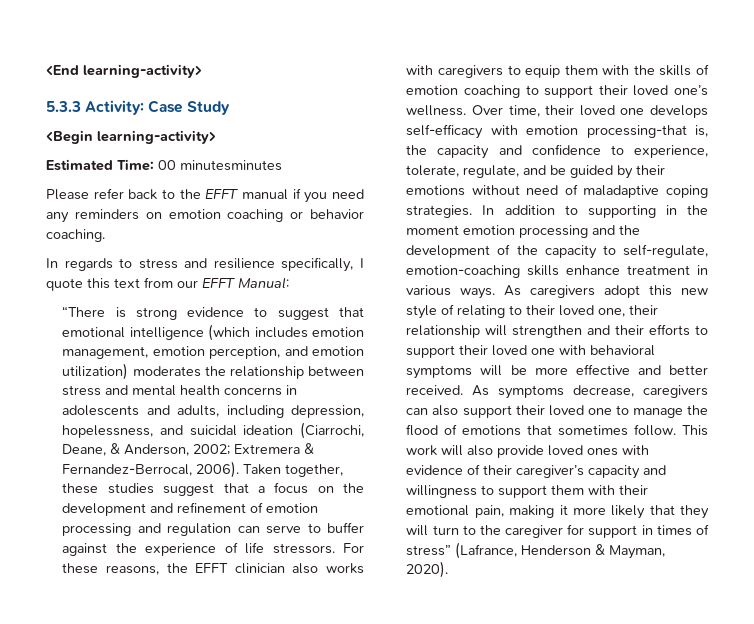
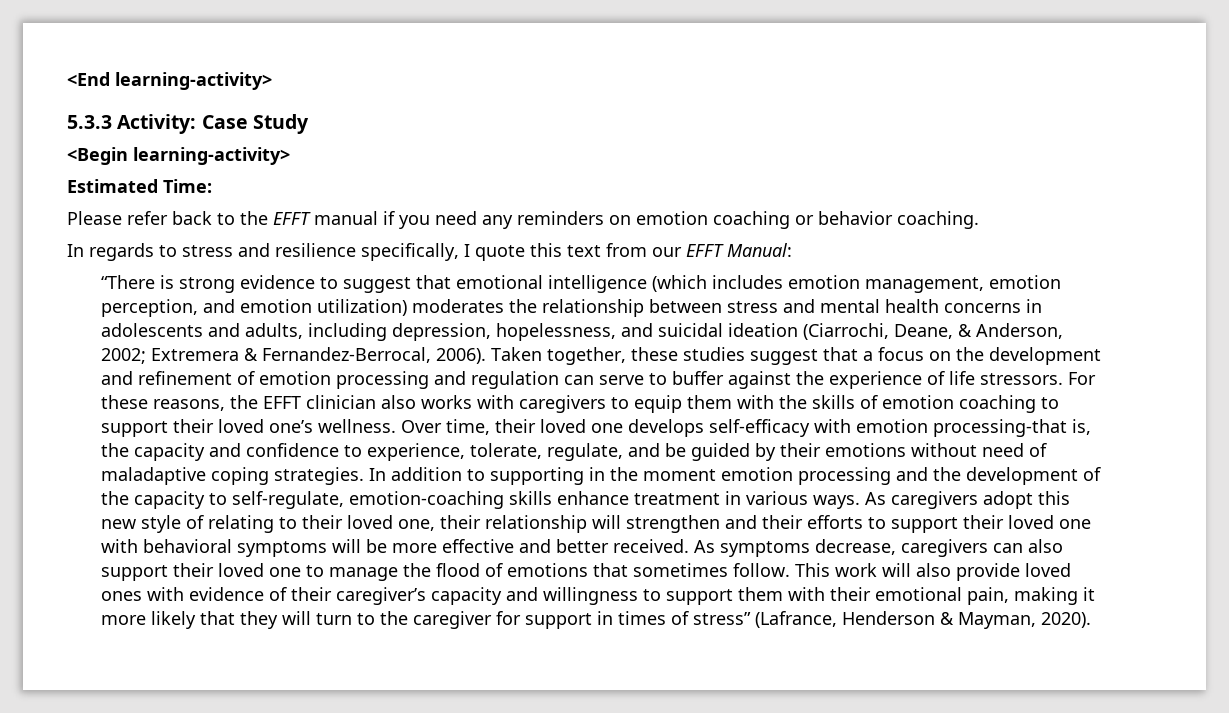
- Estimated Time: 00 minutesminutes
+ Estimated Time:

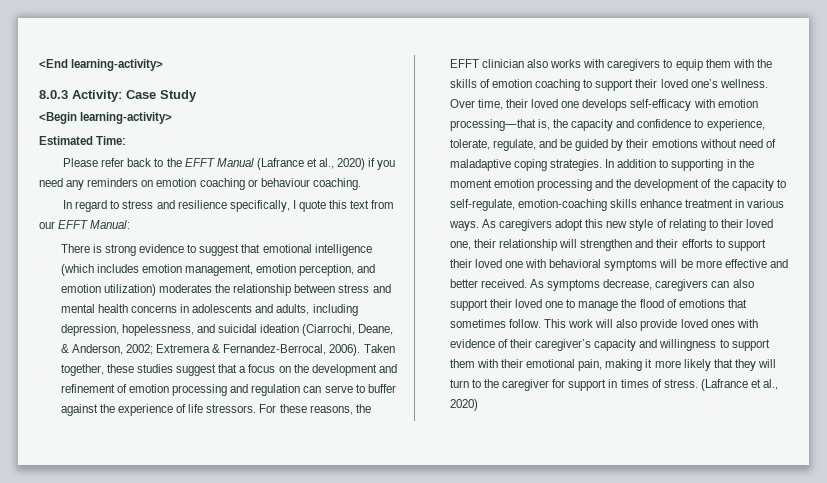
- 5.3.3 Activity: Case Study
+ 8.0.3 Activity: Case Study
- Please refer back to the EFFT manual if you need any reminders on emotion coaching or behavior coaching.
+ Please refer back to the EFFT Manual (Lafrance et al., 2020) if you need any reminders on emotion coaching or behaviour coaching.
- In regards to stress and resilience specifically, I quote this text from our EFFT Manual:
+ In regard to stress and resilience specifically, I quote this text from our EFFT Manual:
- “There is strong evidence to suggest that emotional intelligence (which includes emotion management, emotion perception, and emotion utilization) moderates the relationship between stress and mental health concerns in adolescents and adults, including depression, hopelessness, and suicidal ideation (Ciarrochi, Deane, & Anderson, 2002; Extremera & Fernandez-Berrocal, 2006).
+ There is strong evidence to suggest that emotional intelligence (which includes emotion management, emotion perception, and emotion utilization) moderates the relationship between stress and mental health concerns in adolescents and adults, including depression, hopelessness, and suicidal ideation (Ciarrochi, Deane, & Anderson, 2002; Extremera & Fernandez-Berrocal, 2006).
- Over time, their loved one develops self-efficacy with emotion processing-that is, the capacity and confidence to experience, tolerate, regulate, and be guided by their emotions without need of maladaptive coping strategies.
+ Over time, their loved one develops self-efficacy with emotion processing—that is, the capacity and confidence to experience, tolerate, regulate, and be guided by their emotions without need of maladaptive coping strategies.
- This work will also provide loved ones with evidence of their caregiver’s capacity and willingness to support them with their emotional pain, making it more likely that they will turn to the caregiver for support in times of stress” (Lafrance, Henderson & Mayman, 2020).
+ This work will also provide loved ones with evidence of their caregiver’s capacity and willingness to support them with their emotional pain, making it more likely that they will turn to the caregiver for support in times of stress. (Lafrance et al., 2020)

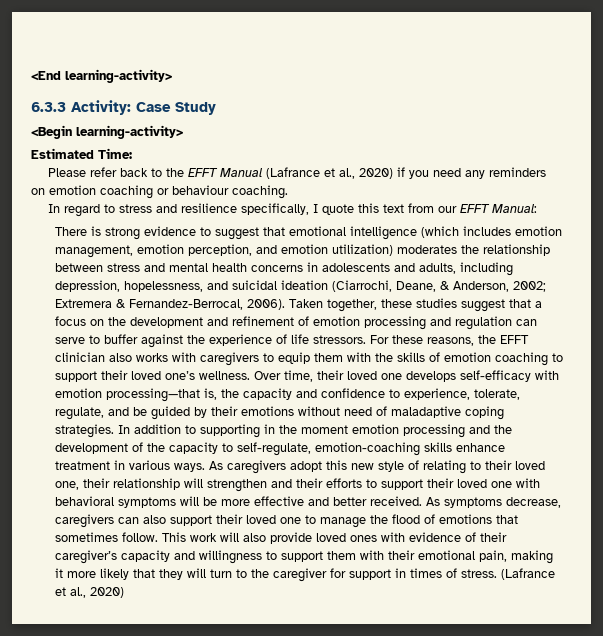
- 8.0.3 Activity: Case Study
+ 6.3.3 Activity: Case Study

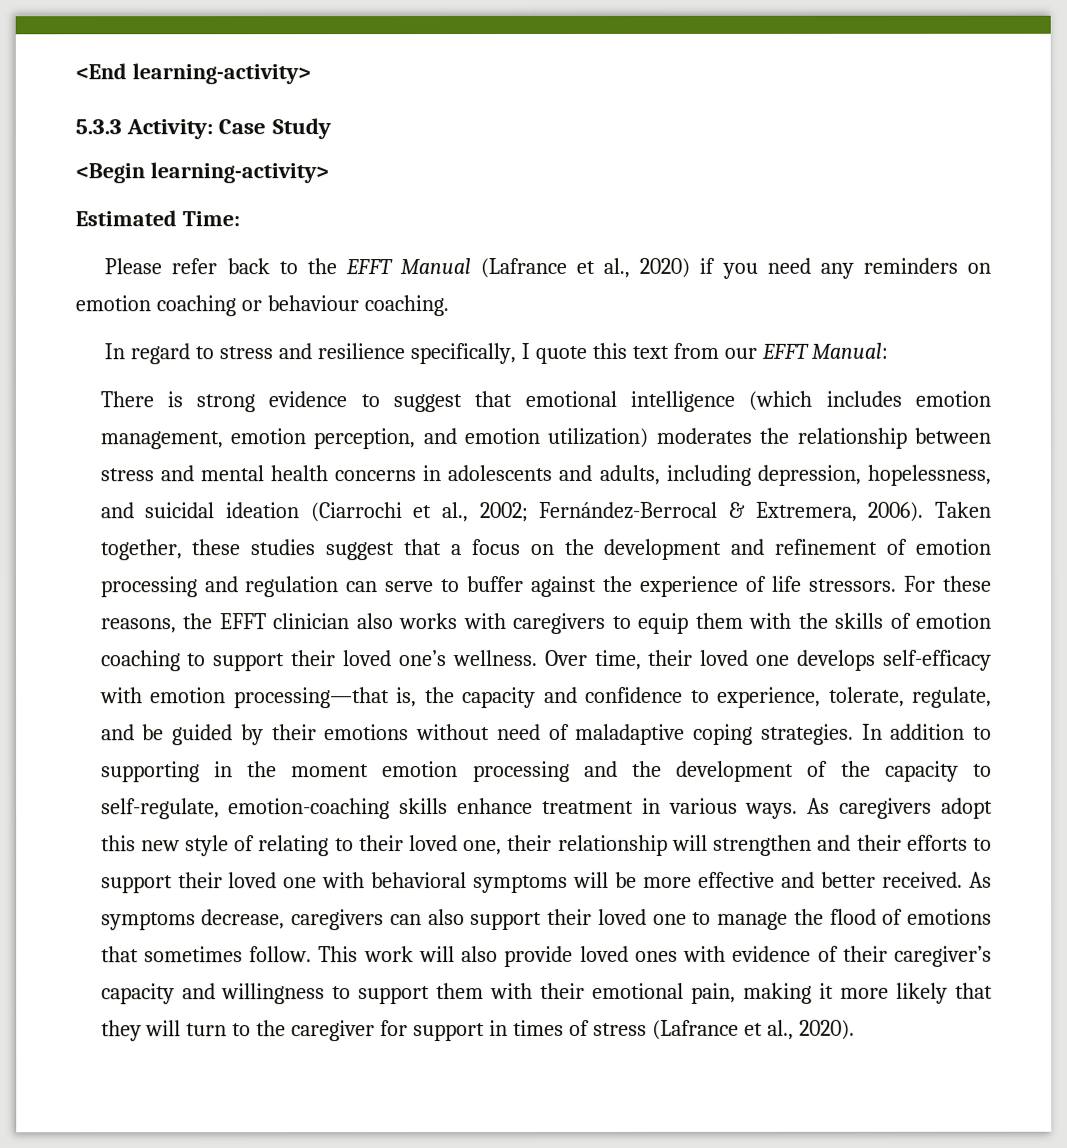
- 6.3.3 Activity: Case Study
+ 5.3.3 Activity: Case Study
- There is strong evidence to suggest that emotional intelligence (which includes emotion management, emotion perception, and emotion utilization) moderates the relationship between stress and mental health concerns in adolescents and adults, including depression, hopelessness, and suicidal ideation (Ciarrochi, Deane, & Anderson, 2002; Extremera & Fernandez-Berrocal, 2006).
+ There is strong evidence to suggest that emotional intelligence (which includes emotion management, emotion perception, and emotion utilization) moderates the relationship between stress and mental health concerns in adolescents and adults, including depression, hopelessness, and suicidal ideation (Ciarrochi et al., 2002; Fernández-Berrocal & Extremera, 2006).
- This work will also provide loved ones with evidence of their caregiver’s capacity and willingness to support them with their emotional pain, making it more likely that they will turn to the caregiver for support in times of stress. (Lafrance et al., 2020)
+ This work will also provide loved ones with evidence of their caregiver’s capacity and willingness to support them with their emotional pain, making it more likely that they will turn to the caregiver for support in times of stress (Lafrance et al., 2020).

